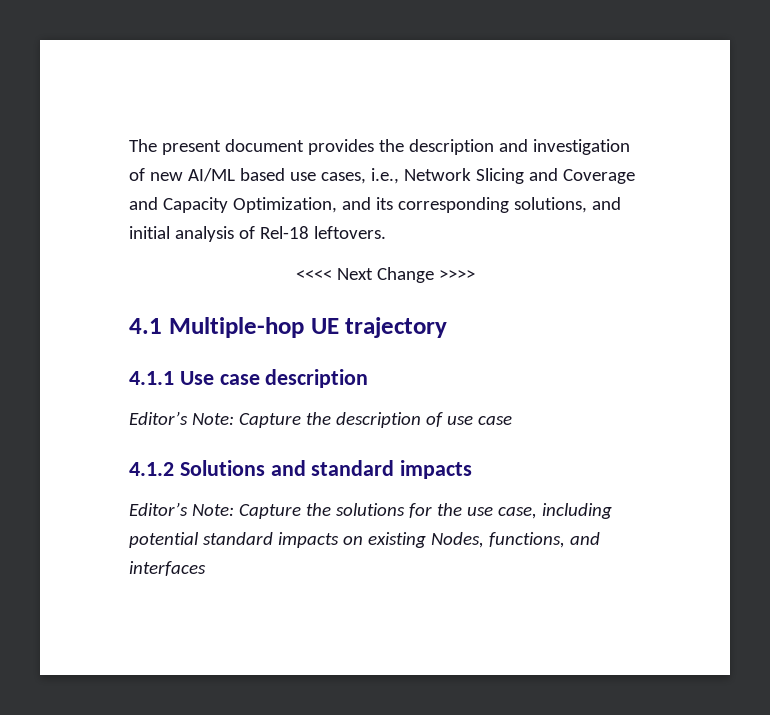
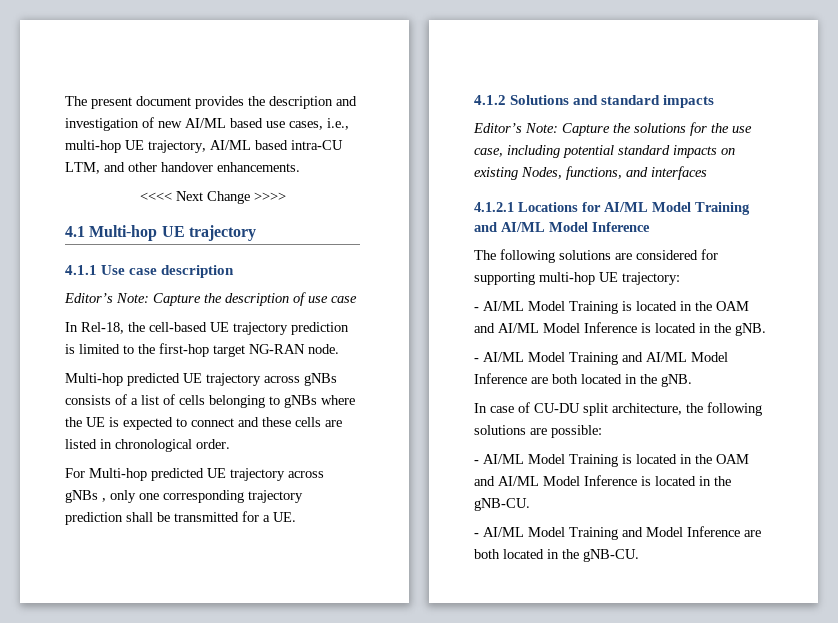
- The present document provides the description and investigation of new AI/ML based use cases, i.e., Network Slicing and Coverage and Capacity Optimization, and its corresponding solutions, and initial analysis of Rel-18 leftovers.
+ The present document provides the description and investigation of new AI/ML based use cases, i.e., multi-hop UE trajectory, AI/ML based intra-CU LTM, and other handover enhancements.
- 4.1 Multiple-hop UE trajectory
+ 4.1 Multi-hop UE trajectory
+ In Rel-18, the cell-based UE trajectory prediction is limited to the first-hop target NG-RAN node.
+ Multi-hop predicted UE trajectory across gNBs consists of a list of cells belonging to gNBs where the UE is expected to connect and these cells are listed in chronological order.
+ For Multi-hop predicted UE trajectory across gNBs , only one corresponding trajectory prediction shall be transmitted for a UE.
+ 4.1.2.1 Locations for AI/ML Model Training and AI/ML Model Inference
+ The following solutions are considered for supporting multi-hop UE trajectory:
+ - AI/ML Model Training is located in the OAM and AI/ML Model Inference is located in the gNB.
+ - AI/ML Model Training and AI/ML Model Inference are both located in the gNB.
+ In case of CU-DU split architecture, the following solutions are possible:
+ - AI/ML Model Training is located in the OAM and AI/ML Model Inference is located in the gNB-CU.
+ - AI/ML Model Training and Model Inference are both located in the gNB-CU.

